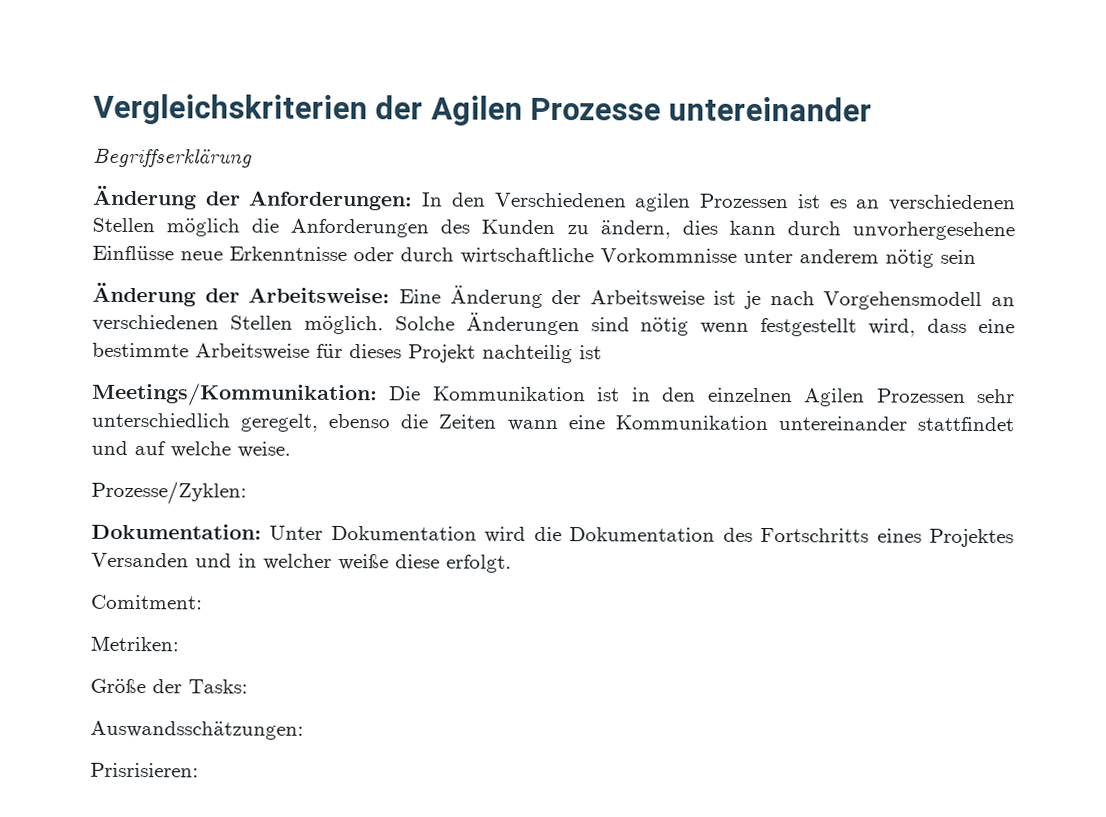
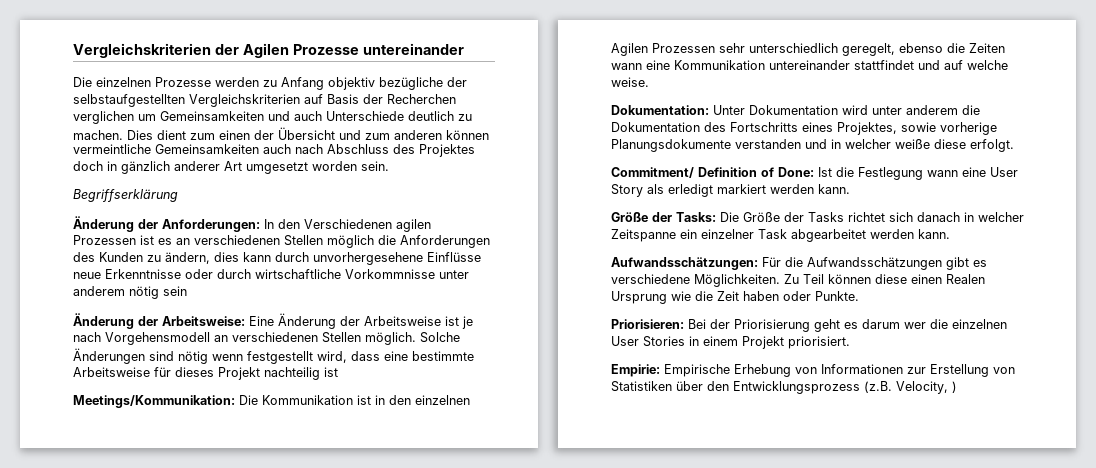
+ Die einzelnen Prozesse werden zu Anfang objektiv bezügliche der selbstaufgestellten Vergleichskriterien auf Basis der Recherchen verglichen um Gemeinsamkeiten und auch Unterschiede deutlich zu machen. Dies dient zum einen der Übersicht und zum anderen können vermeintliche Gemeinsamkeiten auch nach Abschluss des Projektes doch in gänzlich anderer Art umgesetzt worden sein.
- Prozesse/Zyklen:
- Dokumentation: Unter Dokumentation wird die Dokumentation des Fortschritts eines Projektes Versanden und in welcher weiße diese erfolgt.
+ Dokumentation: Unter Dokumentation wird unter anderem die Dokumentation des Fortschritts eines Projektes, sowie vorherige Planungsdokumente verstanden und in welcher weiße diese erfolgt.
- Comitment:
- Metriken:
- Größe der Tasks:
- Auswandsschätzungen:
- Prisrisieren:
+ Commitment/ Definition of Done: Ist die Festlegung wann eine User Story als erledigt markiert werden kann.
+ Größe der Tasks: Die Größe der Tasks richtet sich danach in welcher Zeitspanne ein einzelner Task abgearbeitet werden kann.
+ Aufwandsschätzungen: Für die Aufwandsschätzungen gibt es verschiedene Möglichkeiten. Zu Teil können diese einen Realen Ursprung wie die Zeit haben oder Punkte.
+ Priorisieren: Bei der Priorisierung geht es darum wer die einzelnen User Stories in einem Projekt priorisiert.
+ Empirie: Empirische Erhebung von Informationen zur Erstellung von Statistiken über den Entwicklungsprozess (z.B. Velocity, )

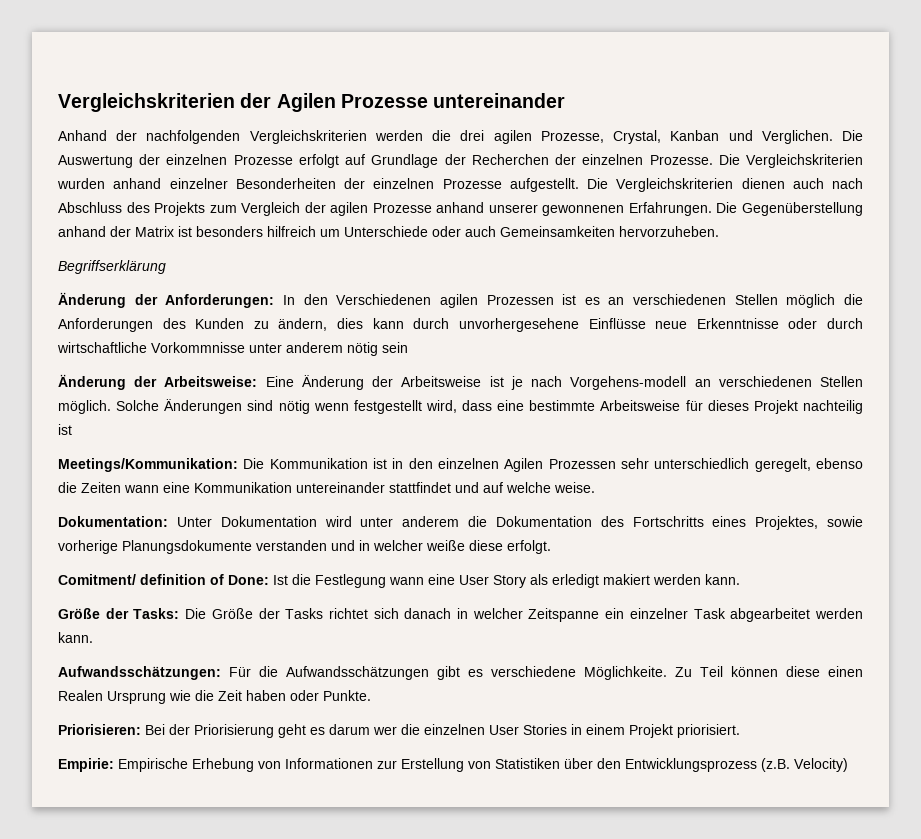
- Die einzelnen Prozesse werden zu Anfang objektiv bezügliche der selbstaufgestellten Vergleichskriterien auf Basis der Recherchen verglichen um Gemeinsamkeiten und auch Unterschiede deutlich zu machen. Dies dient zum einen der Übersicht und zum anderen können vermeintliche Gemeinsamkeiten auch nach Abschluss des Projektes doch in gänzlich anderer Art umgesetzt worden sein.
+ Anhand der nachfolgenden Vergleichskriterien werden die drei agilen Prozesse, Crystal, Kanban und Verglichen. Die Auswertung der einzelnen Prozesse erfolgt auf Grundlage der Recherchen der einzelnen Prozesse. Die Vergleichskriterien wurden anhand einzelner Besonderheiten der einzelnen Prozesse aufgestellt. Die Vergleichskriterien dienen auch nach Abschluss des Projekts zum Vergleich der agilen Prozesse anhand unserer gewonnenen Erfahrungen. Die Gegenüberstellung anhand der Matrix ist besonders hilfreich um Unterschiede oder auch Gemeinsamkeiten hervorzuheben.
- Änderung der Arbeitsweise: Eine Änderung der Arbeitsweise ist je nach Vorgehensmodell an verschiedenen Stellen möglich.
+ Änderung der Arbeitsweise: Eine Änderung der Arbeitsweise ist je nach Vorgehens-modell an verschiedenen Stellen möglich.
- Commitment/ Definition of Done: Ist die Festlegung wann eine User Story als erledigt markiert werden kann.
+ Comitment/ definition of Done: Ist die Festlegung wann eine User Story als erledigt makiert werden kann.
- Aufwandsschätzungen: Für die Aufwandsschätzungen gibt es verschiedene Möglichkeiten.
+ Aufwandsschätzungen: Für die Aufwandsschätzungen gibt es verschiedene Möglichkeite.
- Empirie: Empirische Erhebung von Informationen zur Erstellung von Statistiken über den Entwicklungsprozess (z.B. Velocity, )
+ Empirie: Empirische Erhebung von Informationen zur Erstellung von Statistiken über den Entwicklungsprozess (z.B. Velocity)

